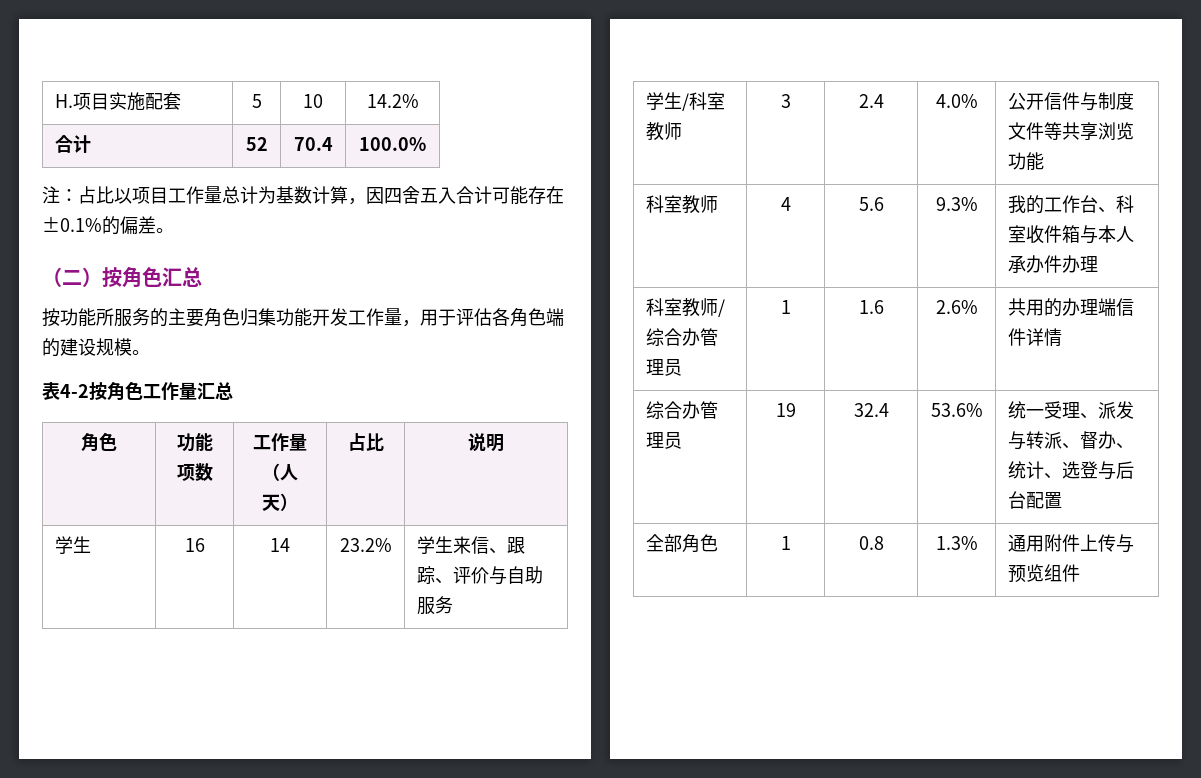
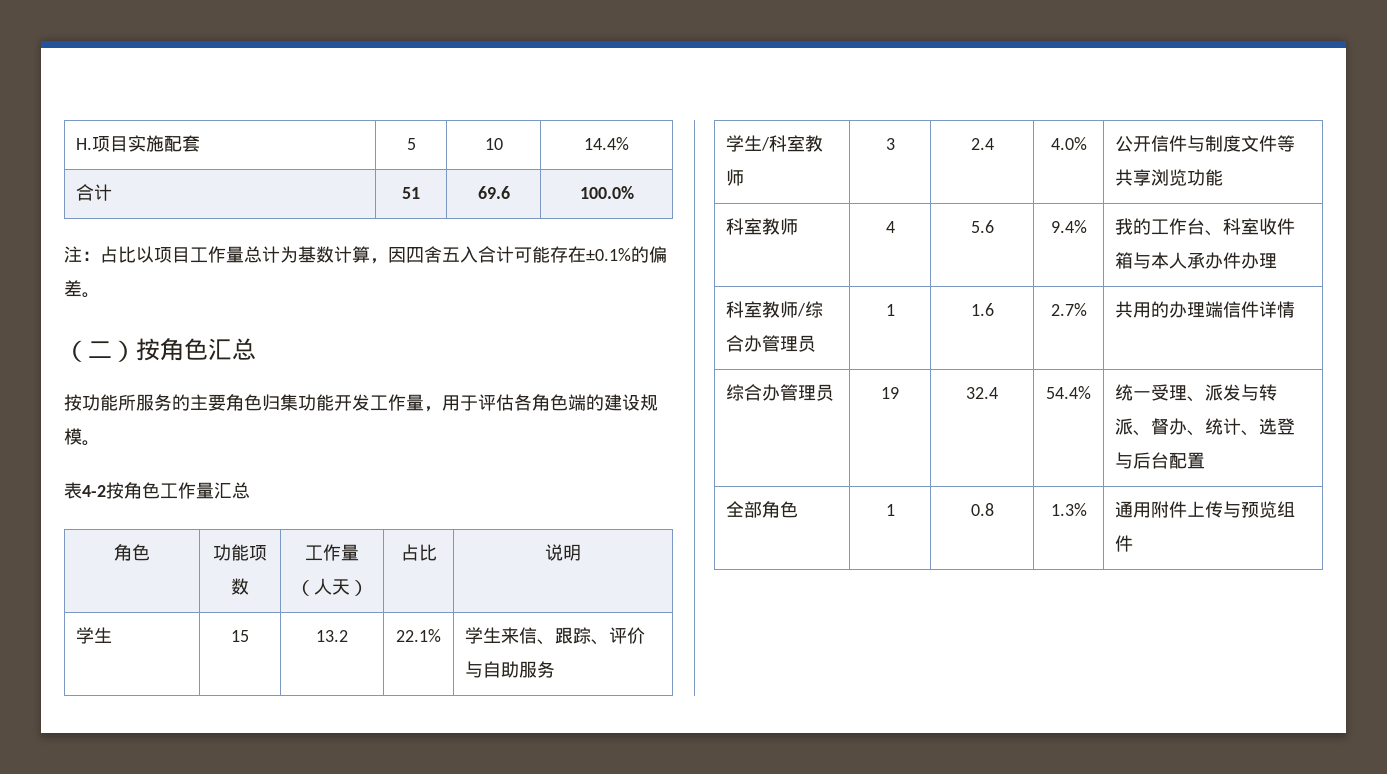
- H.项目实施配套 | 5 | 10 | 14.2%
+ H.项目实施配套 | 5 | 10 | 14.4%
- 合计 | 52 | 70.4 | 100.0%
+ 合计 | 51 | 69.6 | 100.0%
- 学生 | 16 | 14 | 23.2% | 学生来信、跟踪、评价与自助服务
+ 学生 | 15 | 13.2 | 22.1% | 学生来信、跟踪、评价与自助服务
- 科室教师 | 4 | 5.6 | 9.3% | 我的工作台、科室收件箱与本人承办件办理
+ 科室教师 | 4 | 5.6 | 9.4% | 我的工作台、科室收件箱与本人承办件办理
- 科室教师/综合办管理员 | 1 | 1.6 | 2.6% | 共用的办理端信件详情
+ 科室教师/综合办管理员 | 1 | 1.6 | 2.7% | 共用的办理端信件详情
- 综合办管理员 | 19 | 32.4 | 53.6% | 统一受理、派发与转派、督办、统计、选登与后台配置
+ 综合办管理员 | 19 | 32.4 | 54.4% | 统一受理、派发与转派、督办、统计、选登与后台配置

